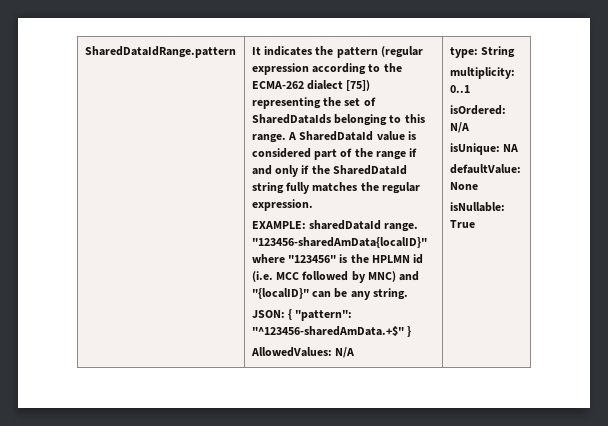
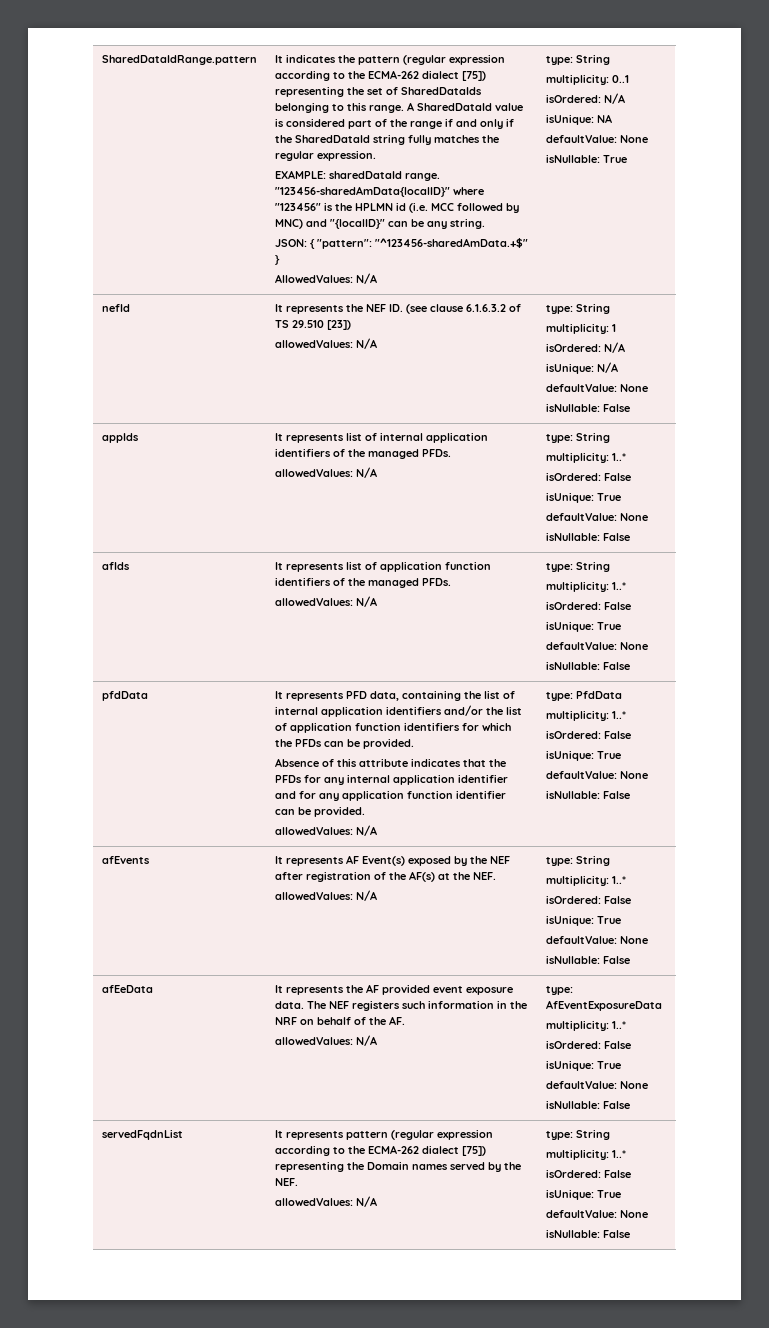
+ nefId | It represents the NEF ID. (see clause 6.1.6.3.2 of TS 29.510 [23])
+ allowedValues: N/A | type: String
+ multiplicity: 1
+ isOrdered: N/A
+ isUnique: N/A
+ defaultValue: None
+ isNullable: False
+ appIds | It represents list of internal application identifiers of the managed PFDs.
+ allowedValues: N/A | type: String
+ multiplicity: 1..*
+ isOrdered: False
+ isUnique: True
+ defaultValue: None
+ isNullable: False
+ afIds | It represents list of application function identifiers of the managed PFDs.
+ allowedValues: N/A | type: String
+ multiplicity: 1..*
+ isOrdered: False
+ isUnique: True
+ defaultValue: None
+ isNullable: False
+ pfdData | It represents PFD data, containing the list of internal application identifiers and/or the list of application function identifiers for which the PFDs can be provided.
+ Absence of this attribute indicates that the PFDs for any internal application identifier and for any application function identifier can be provided.
+ allowedValues: N/A | type: PfdData
+ multiplicity: 1..*
+ isOrdered: False
+ isUnique: True
+ defaultValue: None
+ isNullable: False
+ afEvents | It represents AF Event(s) exposed by the NEF after registration of the AF(s) at the NEF.
+ allowedValues: N/A | type: String
+ multiplicity: 1..*
+ isOrdered: False
+ isUnique: True
+ defaultValue: None
+ isNullable: False
+ afEeData | It represents the AF provided event exposure data. The NEF registers such information in the NRF on behalf of the AF.
+ allowedValues: N/A | type: AfEventExposureData
+ multiplicity: 1..*
+ isOrdered: False
+ isUnique: True
+ defaultValue: None
+ isNullable: False
+ servedFqdnList | It represents pattern (regular expression according to the ECMA-262 dialect [75]) representing the Domain names served by the NEF.
+ allowedValues: N/A | type: String
+ multiplicity: 1..*
+ isOrdered: False
+ isUnique: True
+ defaultValue: None
+ isNullable: False

